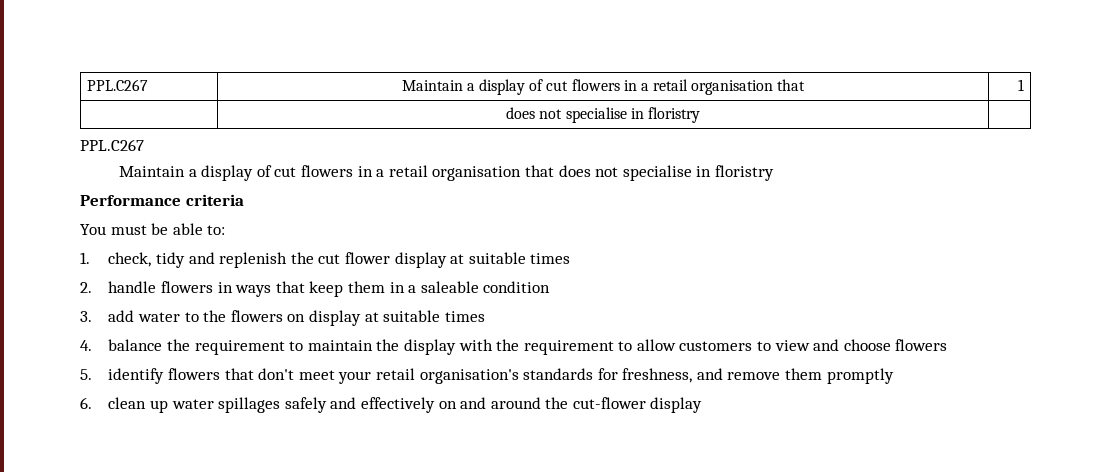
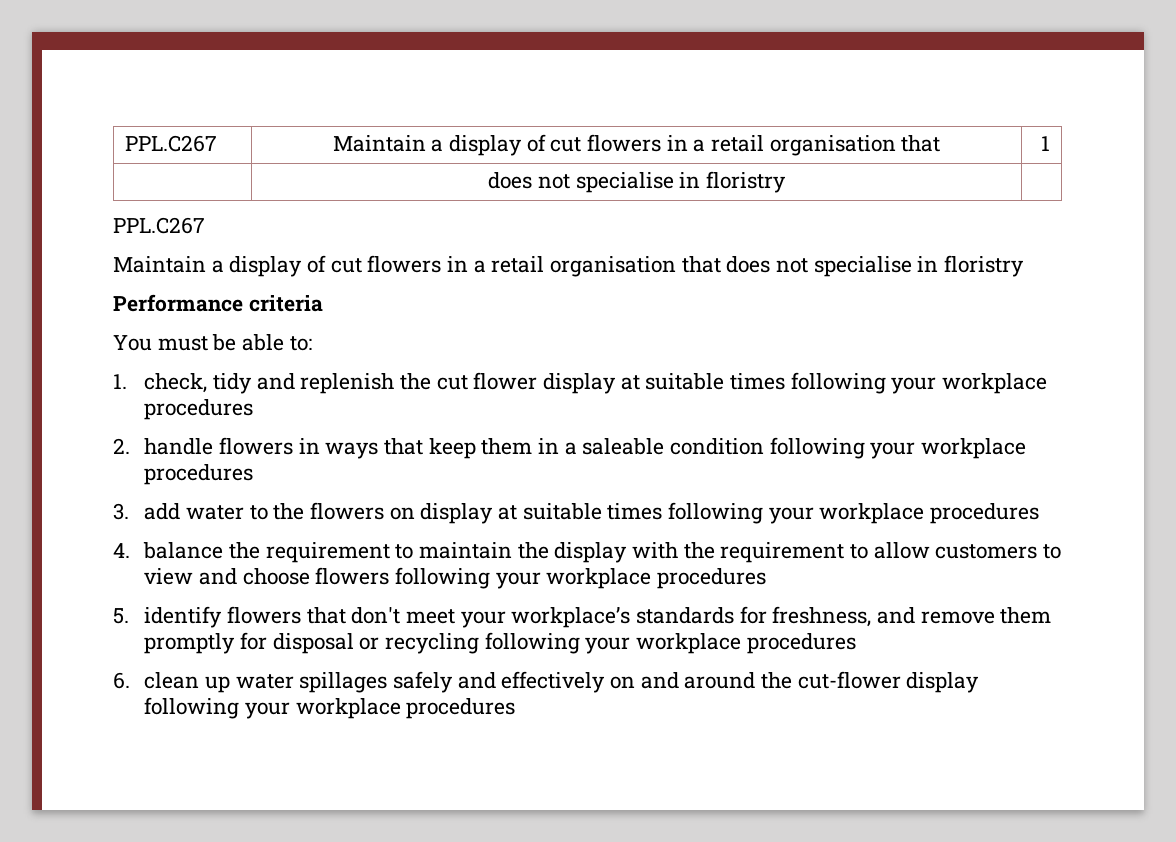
- 1. check, tidy and replenish the cut flower display at suitable times
+ 1. check, tidy and replenish the cut flower display at suitable times following your workplace procedures
- 2. handle flowers in ways that keep them in a saleable condition
+ 2. handle flowers in ways that keep them in a saleable condition following your workplace procedures
- 3. add water to the flowers on display at suitable times
+ 3. add water to the flowers on display at suitable times following your workplace procedures
- 4. balance the requirement to maintain the display with the requirement to allow customers to view and choose flowers
+ 4. balance the requirement to maintain the display with the requirement to allow customers to view and choose flowers following your workplace procedures
- 5. identify flowers that don't meet your retail organisation's standards for freshness, and remove them promptly
+ 5. identify flowers that don't meet your workplace’s standards for freshness, and remove them promptly for disposal or recycling following your workplace procedures
- 6. clean up water spillages safely and effectively on and around the cut-flower display
+ 6. clean up water spillages safely and effectively on and around the cut-flower display following your workplace procedures

